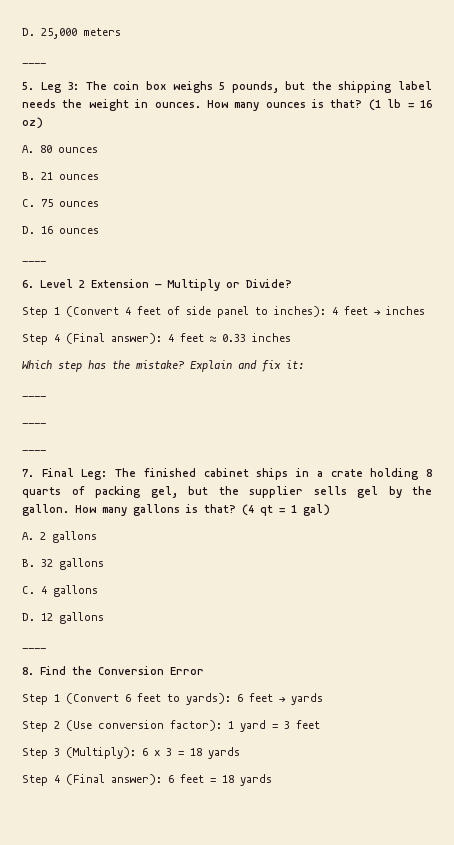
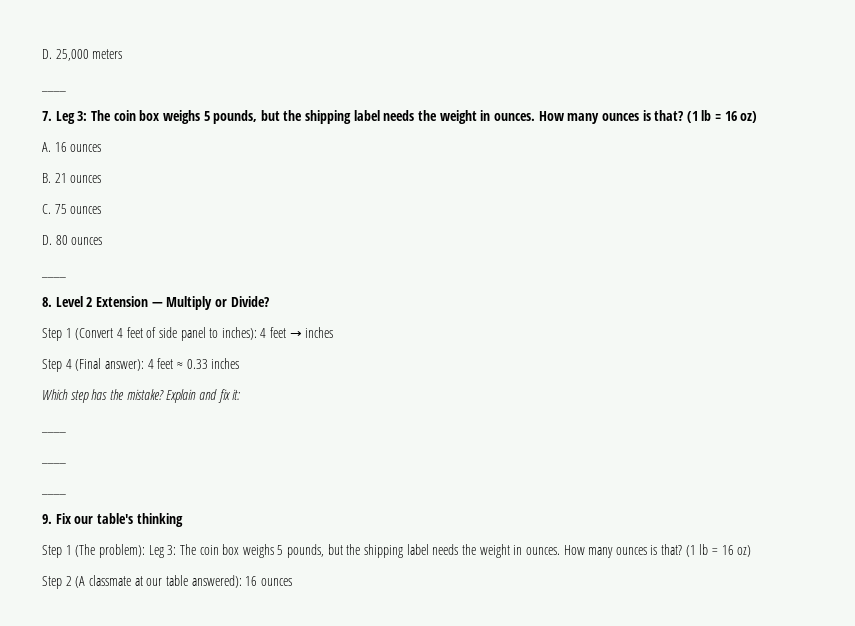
- 5. Leg 3: The coin box weighs 5 pounds, but the shipping label needs the weight in ounces.
+ 7. Leg 3: The coin box weighs 5 pounds, but the shipping label needs the weight in ounces.
- A. 80 ounces
+ A. 16 ounces
- D. 16 ounces
+ D. 80 ounces
- 6. Level 2 Extension — Multiply or Divide?
+ 8. Level 2 Extension — Multiply or Divide?
- 7. Final Leg: The finished cabinet ships in a crate holding 8 quarts of packing gel, but the supplier sells gel by the gallon. How many gallons is that? (4 qt = 1 gal)
- A. 2 gallons
- B. 32 gallons
- C. 4 gallons
- D. 12 gallons
- ____
- 8. Find the Conversion Error
- Step 1 (Convert 6 feet to yards): 6 feet → yards
- Step 2 (Use conversion factor): 1 yard = 3 feet
- Step 3 (Multiply): 6 × 3 = 18 yards
- Step 4 (Final answer): 6 feet = 18 yards
+ 9. Fix our table's thinking
+ Step 1 (The problem): Leg 3: The coin box weighs 5 pounds, but the shipping label needs the weight in ounces. How many ounces is that? (1 lb = 16 oz)
+ Step 2 (A classmate at our table answered): 16 ounces

